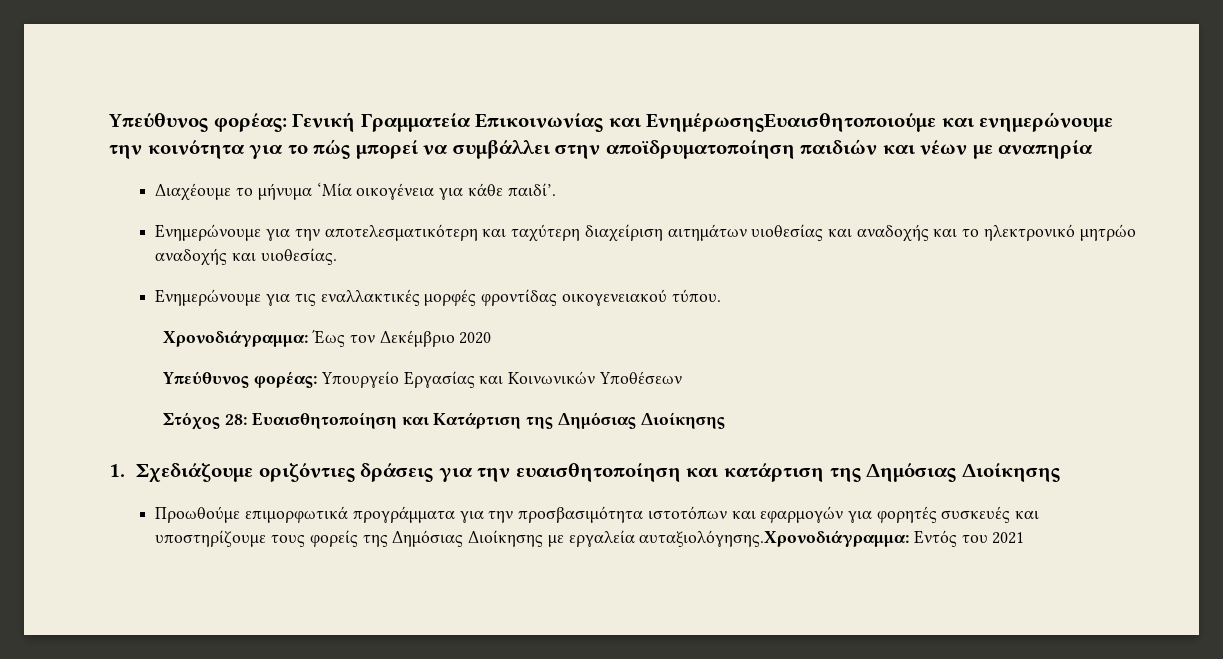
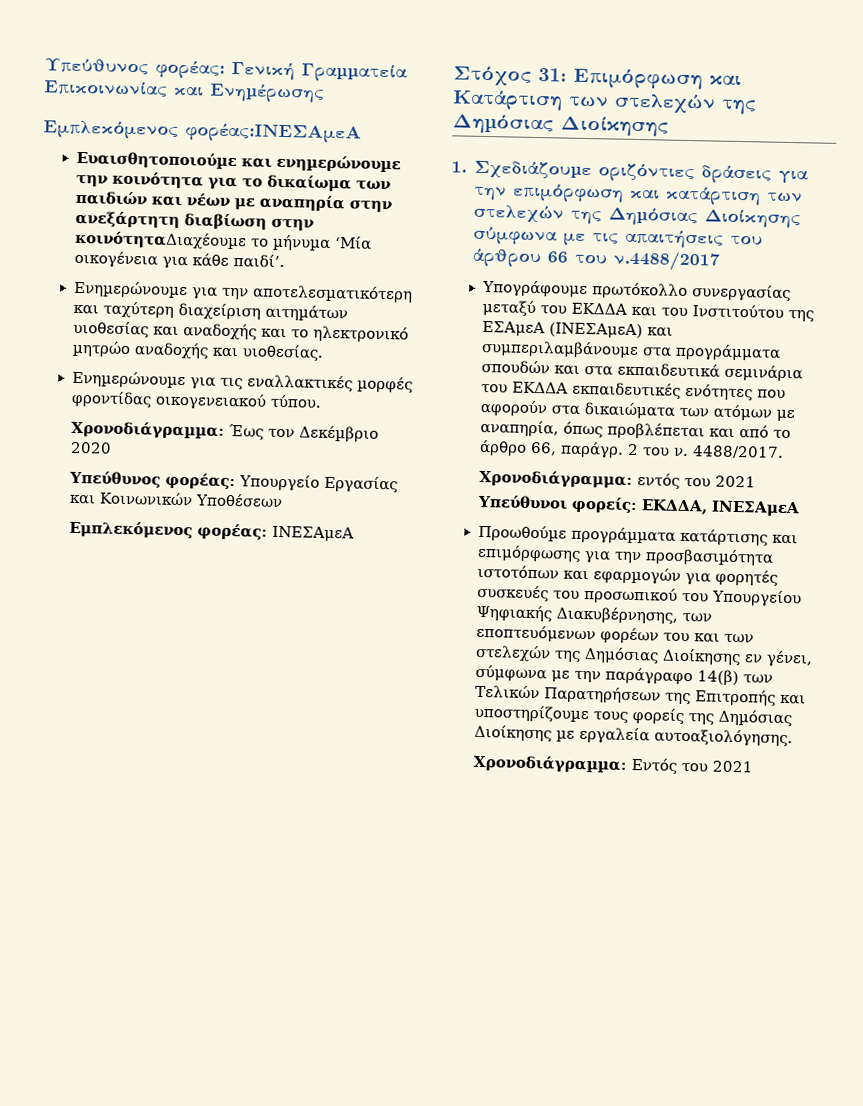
- Υπεύθυνος φορέας: Γενική Γραµµατεία Επικοινωνίας και ΕνηµέρωσηςΕυαισθητοποιούµε και ενηµερώνουµε την κοινότητα για το πώς µπορεί να συµβάλλει στην αποϊδρυµατοποίηση παιδιών και νέων με αναπηρία
- Διαχέουµε το µήνυµα ‘Μία οικογένεια για κάθε παιδί’.
+ Υπεύθυνος φορέας: Γενική Γραµµατεία Επικοινωνίας και Ενηµέρωσης
+ Εμπλεκόμενος φορέας:ΙΝΕΣΑμεΑ
+ Ευαισθητοποιούµε και ενηµερώνουµε την κοινότητα για το δικαίωμα των παιδιών και νέων με αναπηρία στην ανεξάρτητη διαβίωση στην κοινότηταΔιαχέουµε το µήνυµα ‘Μία οικογένεια για κάθε παιδί’.
- Στόχος 28: Ευαισθητοποίηση και Κατάρτιση της Δηµόσιας Διοίκησης
+ Εμπλεκόμενος φορέας: ΙΝΕΣΑμεΑ
+ Στόχος 31: Επιμόρφωση και Κατάρτιση των στελεχών της Δηµόσιας Διοίκησης
- 1. Σχεδιάζουµε οριζόντιες δράσεις για την ευαισθητοποίηση και κατάρτιση της Δηµόσιας Διοίκησης
- Προωθούµε επιµορφωτικά προγράµµατα για την προσβασιµότητα ιστοτόπων και εφαρµογών για φορητές συσκευές και υποστηρίζουµε τους φορείς της Δηµόσιας Διοίκησης µε εργαλεία αυταξιολόγησης.Χρονοδιάγραµµα: Εντός του 2021
+ 1. Σχεδιάζουµε οριζόντιες δράσεις για την επιμόρφωση και κατάρτιση των στελεχών της Δηµόσιας Διοίκησης σύμφωνα με τις απαιτήσεις του άρθρου 66 του ν.4488/2017
+ Υπογράφουμε πρωτόκολλο συνεργασίας μεταξύ του ΕΚΔΔΑ και του Ινστιτούτου της ΕΣΑμεΑ (ΙΝΕΣΑμεΑ) και συμπεριλαμβάνουμε στα προγράμματα σπουδών και στα εκπαιδευτικά σεμινάρια του ΕΚΔΔΑ εκπαιδευτικές ενότητες που αφορούν στα δικαιώματα των ατόμων με αναπηρία, όπως προβλέπεται και από το άρθρο 66, παράγρ. 2 του ν. 4488/2017.
+ Χρονοδιάγραμμα: εντός του 2021
+ Υπεύθυνοι φορείς: ΕΚΔΔΑ, ΙΝΕΣΑμεΑ
+ Προωθούµε προγράµµατα κατάρτισης και επιμόρφωσης για την προσβασιµότητα ιστοτόπων και εφαρµογών για φορητές συσκευές του προσωπικού του Υπουργείου Ψηφιακής Διακυβέρνησης, των εποπτευόμενων φορέων του και των στελεχών της Δημόσιας Διοίκησης εν γένει, σύμφωνα με την παράγραφο 14(β) των Τελικών Παρατηρήσεων της Επιτροπής και υποστηρίζουµε τους φορείς της Δηµόσιας Διοίκησης µε εργαλεία αυτοαξιολόγησης.
+ Χρονοδιάγραµµα: Εντός του 2021

